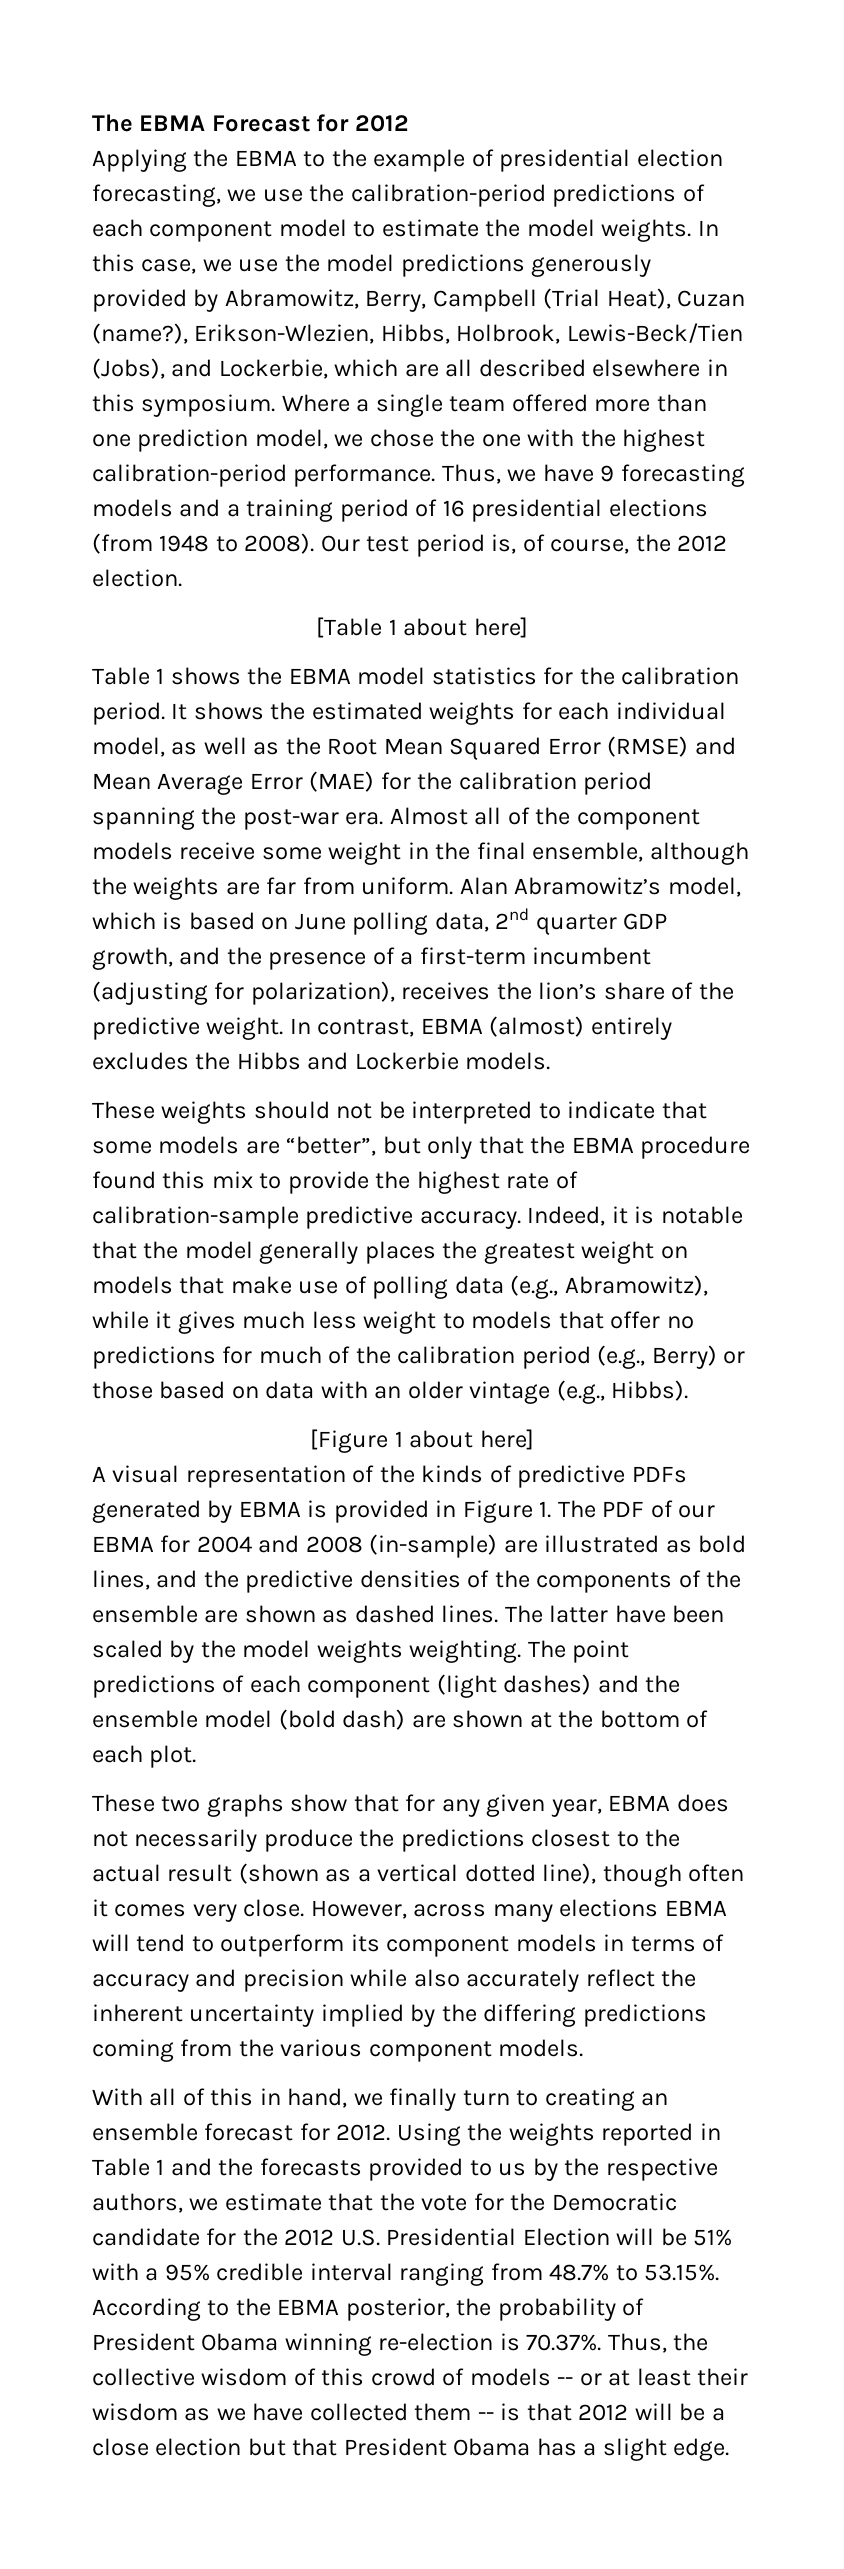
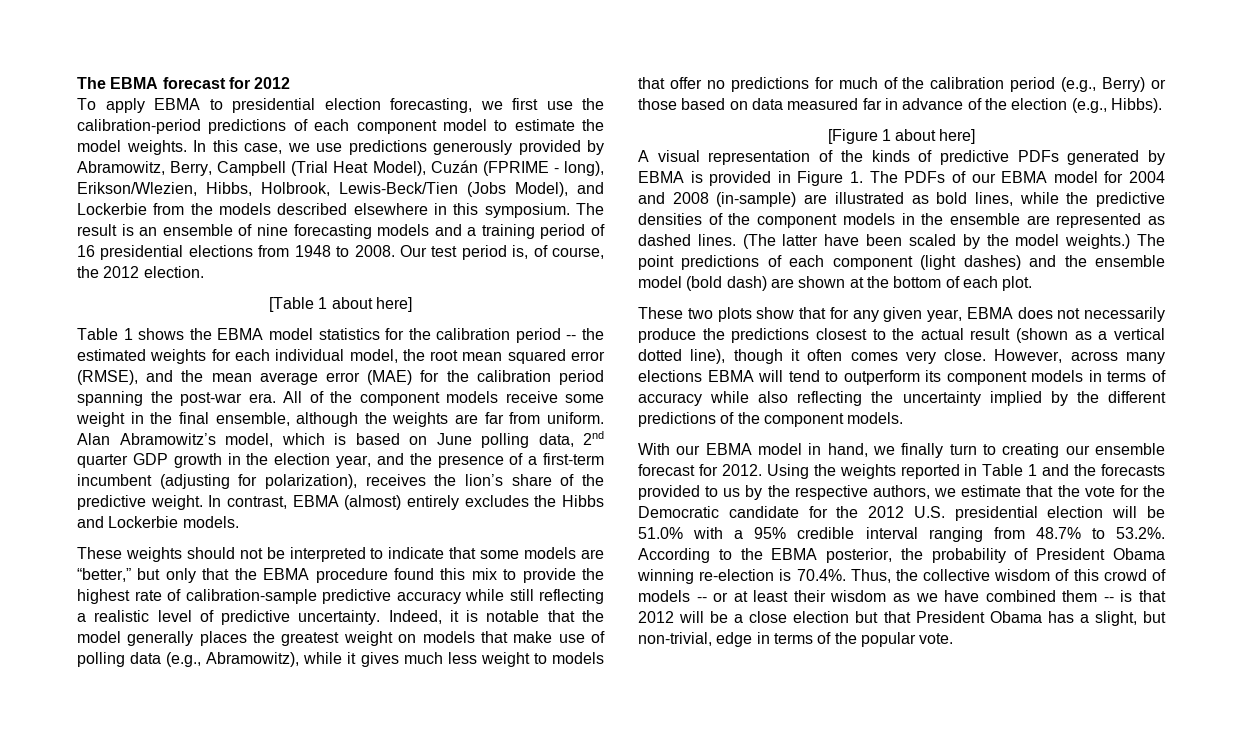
- The EBMA Forecast for 2012
+ The EBMA forecast for 2012
- Applying the EBMA to the example of presidential election forecasting, we use the calibration-period predictions of each component model to estimate the model weights.
+ To apply EBMA to presidential election forecasting, we first use the calibration-period predictions of each component model to estimate the model weights.
- In this case, we use the model predictions generously provided by Abramowitz, Berry, Campbell (Trial Heat), Cuzan (name?), Erikson-Wlezien, Hibbs, Holbrook, Lewis-Beck/Tien (Jobs), and Lockerbie, which are all described elsewhere in this symposium.
+ In this case, we use predictions generously provided by Abramowitz, Berry, Campbell (Trial Heat Model), Cuzán (FPRIME - long), Erikson/Wlezien, Hibbs, Holbrook, Lewis-Beck/Tien (Jobs Model), and Lockerbie from the models described elsewhere in this symposium.
- Where a single team offered more than one prediction model, we chose the one with the highest calibration-period performance. Thus, we have 9 forecasting models and a training period of 16 presidential elections (from 1948 to 2008).
+ The result is an ensemble of nine forecasting models and a training period of 16 presidential elections from 1948 to 2008.
- Table 1 shows the EBMA model statistics for the calibration period. It shows the estimated weights for each individual model, as well as the Root Mean Squared Error (RMSE) and Mean Average Error (MAE) for the calibration period spanning the post-war era.
+ Table 1 shows the EBMA model statistics for the calibration period -- the estimated weights for each individual model, the root mean squared error (RMSE), and the mean average error (MAE) for the calibration period spanning the post-war era.
- Almost all of the component models receive some weight in the final ensemble, although the weights are far from uniform.
+ All of the component models receive some weight in the final ensemble, although the weights are far from uniform.
- Alan Abramowitz’s model, which is based on June polling data, 2nd quarter GDP growth, and the presence of a first-term incumbent (adjusting for polarization), receives the lion’s share of the predictive weight.
+ Alan Abramowitz’s model, which is based on June polling data, 2nd quarter GDP growth in the election year, and the presence of a first-term incumbent (adjusting for polarization), receives the lion’s share of the predictive weight.
- These weights should not be interpreted to indicate that some models are “better”, but only that the EBMA procedure found this mix to provide the highest rate of calibration-sample predictive accuracy.
+ These weights should not be interpreted to indicate that some models are “better,” but only that the EBMA procedure found this mix to provide the highest rate of calibration-sample predictive accuracy while still reflecting a realistic level of predictive uncertainty.
- Indeed, it is notable that the model generally places the greatest weight on models that make use of polling data (e.g., Abramowitz), while it gives much less weight to models that offer no predictions for much of the calibration period (e.g., Berry) or those based on data with an older vintage (e.g., Hibbs).
+ Indeed, it is notable that the model generally places the greatest weight on models that make use of polling data (e.g., Abramowitz), while it gives much less weight to models that offer no predictions for much of the calibration period (e.g., Berry) or those based on data measured far in advance of the election (e.g., Hibbs).
- A visual representation of the kinds of predictive PDFs generated by EBMA is provided in Figure 1. The PDF of our EBMA for 2004 and 2008 (in-sample) are illustrated as bold lines, and the predictive densities of the components of the ensemble are shown as dashed lines.
+ A visual representation of the kinds of predictive PDFs generated by EBMA is provided in Figure 1. The PDFs of our EBMA model for 2004 and 2008 (in-sample) are illustrated as bold lines, while the predictive densities of the component models in the ensemble are represented as dashed lines.
- The latter have been scaled by the model weights weighting.
+ (The latter have been scaled by the model weights.)
- These two graphs show that for any given year, EBMA does not necessarily produce the predictions closest to the actual result (shown as a vertical dotted line), though often it comes very close.
+ These two plots show that for any given year, EBMA does not necessarily produce the predictions closest to the actual result (shown as a vertical dotted line), though it often comes very close.
- However, across many elections EBMA will tend to outperform its component models in terms of accuracy and precision while also accurately reflect the inherent uncertainty implied by the differing predictions coming from the various component models.
+ However, across many elections EBMA will tend to outperform its component models in terms of accuracy while also reflecting the uncertainty implied by the different predictions of the component models.
- With all of this in hand, we finally turn to creating an ensemble forecast for 2012.
+ With our EBMA model in hand, we finally turn to creating our ensemble forecast for 2012.
- Using the weights reported in Table 1 and the forecasts provided to us by the respective authors, we estimate that the vote for the Democratic candidate for the 2012 U.S. Presidential Election will be 51% with a 95% credible interval ranging from 48.7% to 53.15%. According to the EBMA posterior, the probability of President Obama winning re-election is 70.37%. Thus, the collective wisdom of this crowd of models -- or at least their wisdom as we have collected them -- is that 2012 will be a close election but that President Obama has a slight edge.
+ Using the weights reported in Table 1 and the forecasts provided to us by the respective authors, we estimate that the vote for the Democratic candidate for the 2012 U.S. presidential election will be 51.0% with a 95% credible interval ranging from 48.7% to 53.2%. According to the EBMA posterior, the probability of President Obama winning re-election is 70.4%. Thus, the collective wisdom of this crowd of models -- or at least their wisdom as we have combined them -- is that 2012 will be a close election but that President Obama has a slight, but non-trivial, edge in terms of the popular vote.

